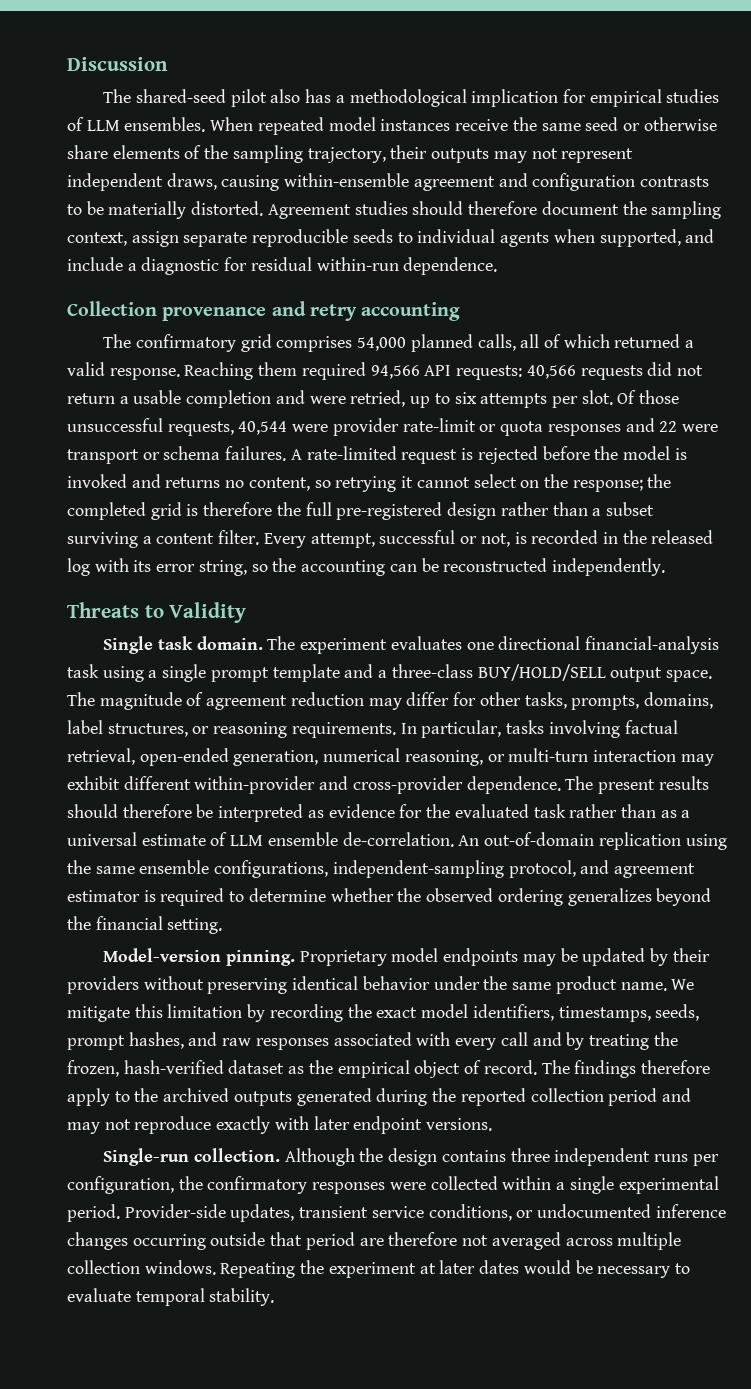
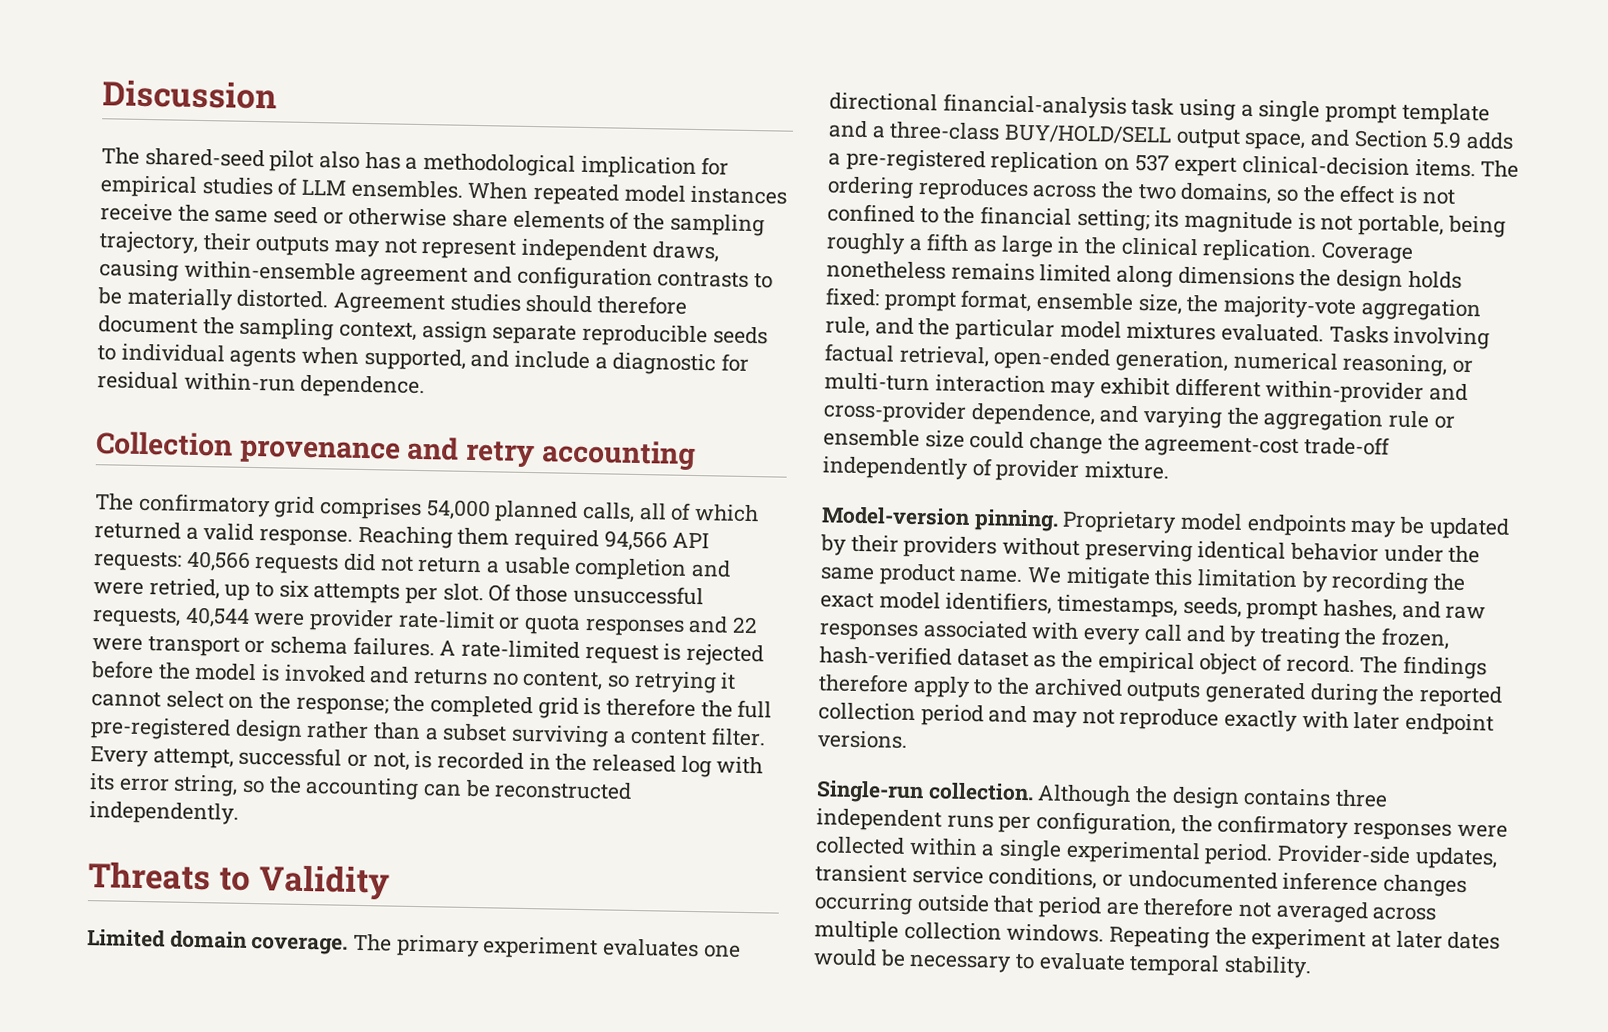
- Single task domain. The experiment evaluates one directional financial-analysis task using a single prompt template and a three-class BUY/HOLD/SELL output space. The magnitude of agreement reduction may differ for other tasks, prompts, domains, label structures, or reasoning requirements. In particular, tasks involving factual retrieval, open-ended generation, numerical reasoning, or multi-turn interaction may exhibit different within-provider and cross-provider dependence. The present results should therefore be interpreted as evidence for the evaluated task rather than as a universal estimate of LLM ensemble de-correlation. An out-of-domain replication using the same ensemble configurations, independent-sampling protocol, and agreement estimator is required to determine whether the observed ordering generalizes beyond the financial setting.
+ Limited domain coverage. The primary experiment evaluates one directional financial-analysis task using a single prompt template and a three-class BUY/HOLD/SELL output space, and Section 5.9 adds a pre-registered replication on 537 expert clinical-decision items. The ordering reproduces across the two domains, so the effect is not confined to the financial setting; its magnitude is not portable, being roughly a fifth as large in the clinical replication. Coverage nonetheless remains limited along dimensions the design holds fixed: prompt format, ensemble size, the majority-vote aggregation rule, and the particular model mixtures evaluated. Tasks involving factual retrieval, open-ended generation, numerical reasoning, or multi-turn interaction may exhibit different within-provider and cross-provider dependence, and varying the aggregation rule or ensemble size could change the agreement-cost trade-off independently of provider mixture.

